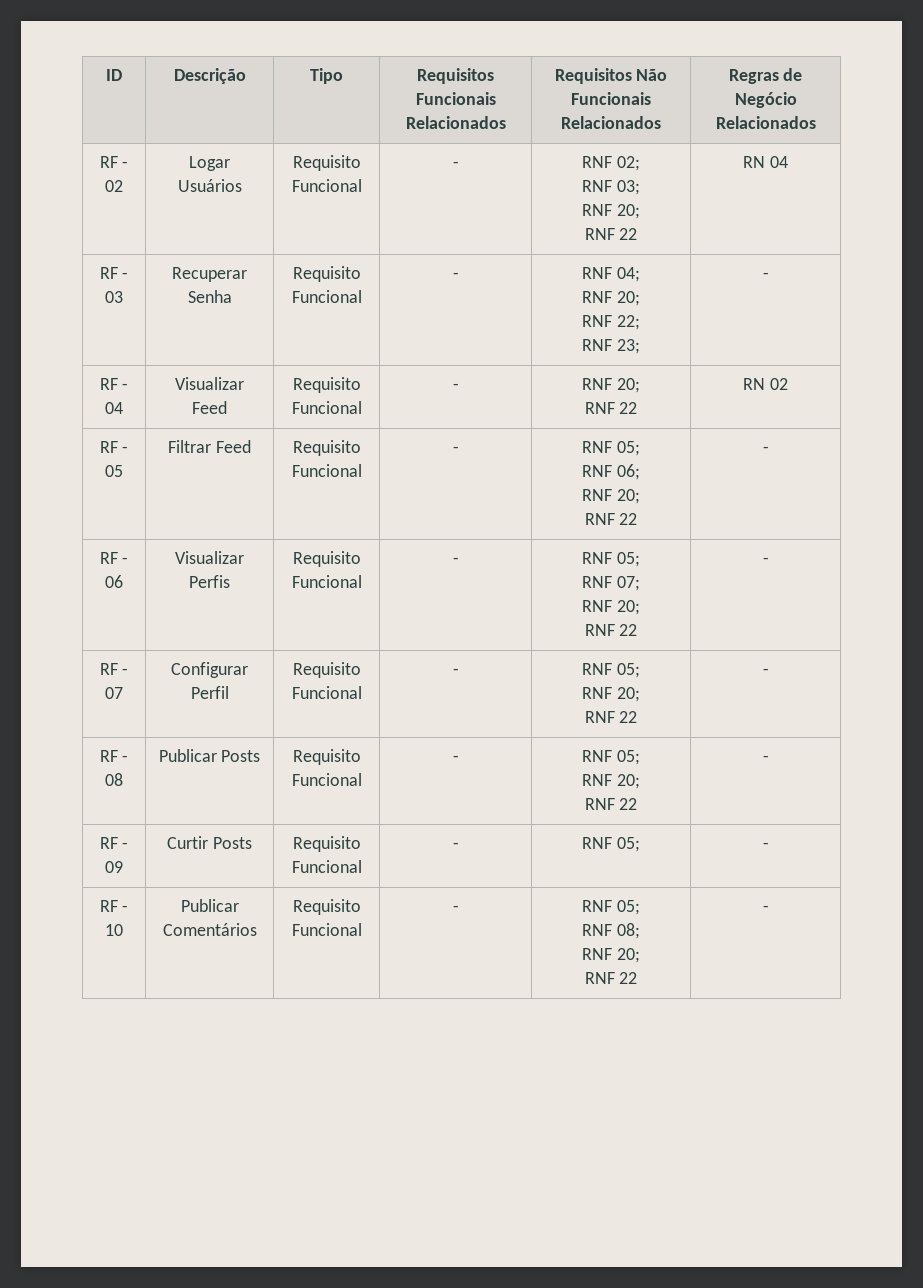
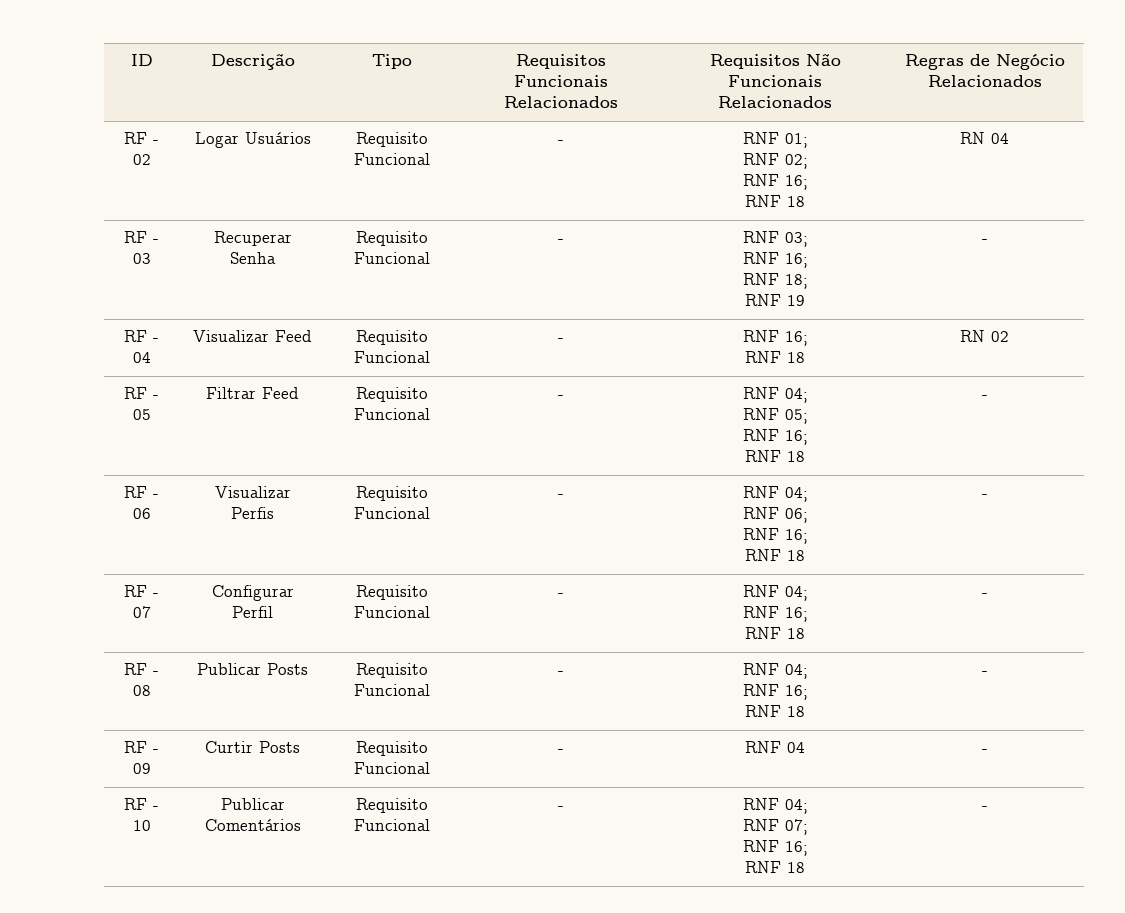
- RF - 02 | Logar Usuários | Requisito Funcional | - | RNF 02;
- RNF 03;
- RNF 20;
- RNF 22 | RN 04
+ RF - 02 | Logar Usuários | Requisito Funcional | - | RNF 01;
+ RNF 02;
+ RNF 16;
+ RNF 18 | RN 04
- RF - 03 | Recuperar Senha | Requisito Funcional | - | RNF 04;
- RNF 20;
- RNF 22;
- RNF 23; | -
+ RF - 03 | Recuperar Senha | Requisito Funcional | - | RNF 03;
+ RNF 16;
+ RNF 18;
+ RNF 19 | -
- RF - 04 | Visualizar Feed | Requisito Funcional | - | RNF 20;
- RNF 22 | RN 02
+ RF - 04 | Visualizar Feed | Requisito Funcional | - | RNF 16;
+ RNF 18 | RN 02
- RF - 05 | Filtrar Feed | Requisito Funcional | - | RNF 05;
- RNF 06;
- RNF 20;
- RNF 22 | -
+ RF - 05 | Filtrar Feed | Requisito Funcional | - | RNF 04;
+ RNF 05;
+ RNF 16;
+ RNF 18 | -
- RF - 06 | Visualizar Perfis | Requisito Funcional | - | RNF 05;
- RNF 07;
- RNF 20;
- RNF 22 | -
+ RF - 06 | Visualizar Perfis | Requisito Funcional | - | RNF 04;
+ RNF 06;
+ RNF 16;
+ RNF 18 | -
- RF - 07 | Configurar Perfil | Requisito Funcional | - | RNF 05;
- RNF 20;
- RNF 22 | -
+ RF - 07 | Configurar Perfil | Requisito Funcional | - | RNF 04;
+ RNF 16;
+ RNF 18 | -
- RF - 08 | Publicar Posts | Requisito Funcional | - | RNF 05;
- RNF 20;
- RNF 22 | -
+ RF - 08 | Publicar Posts | Requisito Funcional | - | RNF 04;
+ RNF 16;
+ RNF 18 | -
- RF - 09 | Curtir Posts | Requisito Funcional | - | RNF 05; | -
+ RF - 09 | Curtir Posts | Requisito Funcional | - | RNF 04 | -
- RF - 10 | Publicar Comentários | Requisito Funcional | - | RNF 05;
- RNF 08;
- RNF 20;
- RNF 22 | -
+ RF - 10 | Publicar Comentários | Requisito Funcional | - | RNF 04;
+ RNF 07;
+ RNF 16;
+ RNF 18 | -

